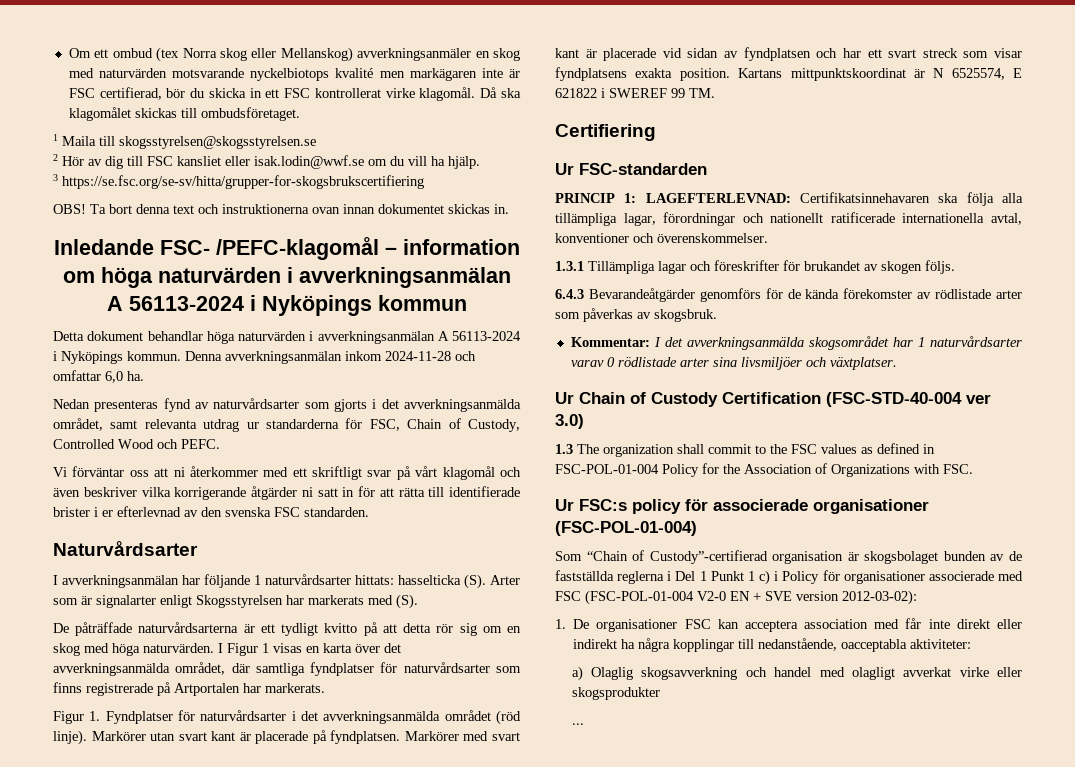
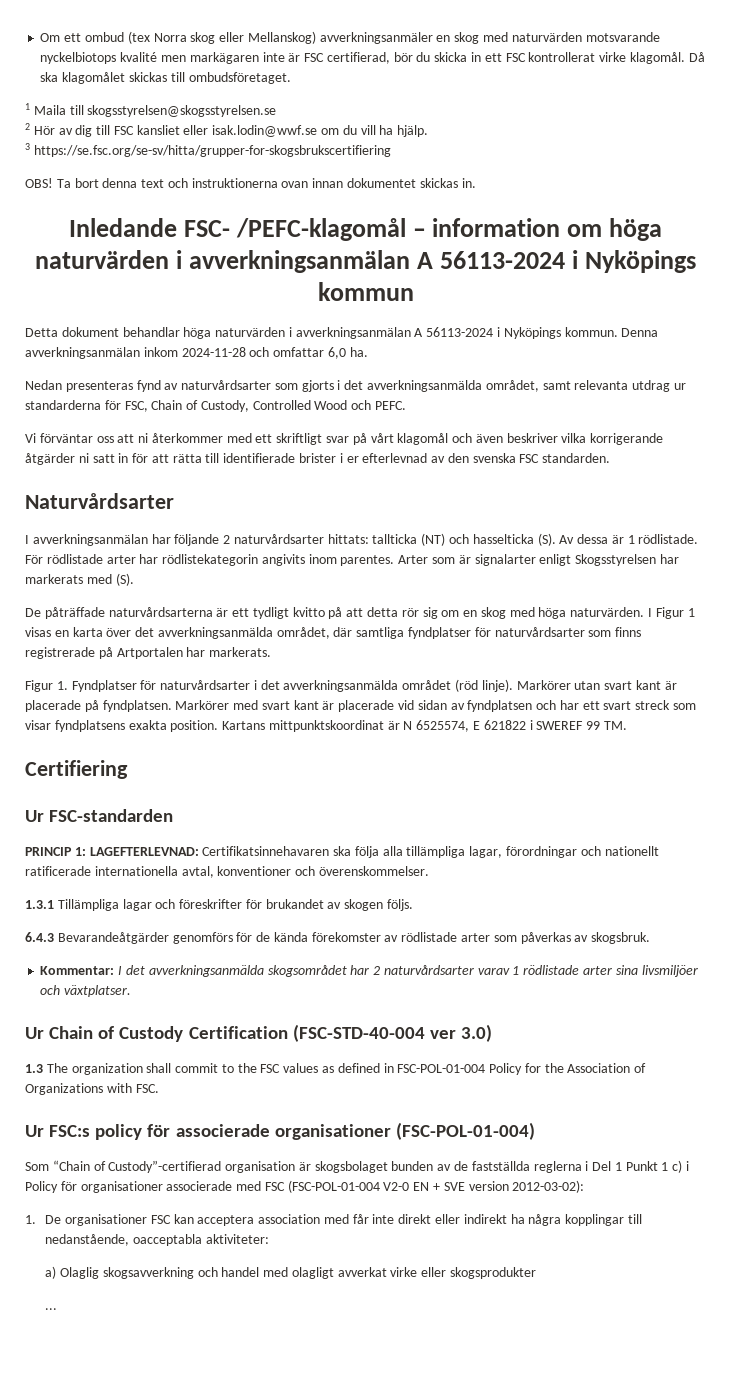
- I avverkningsanmälan har följande 1 naturvårdsarter hittats: hasselticka (S). Arter som är signalarter enligt Skogsstyrelsen har markerats med (S).
+ I avverkningsanmälan har följande 2 naturvårdsarter hittats: tallticka (NT) och hasselticka (S). Av dessa är 1 rödlistade. För rödlistade arter har rödlistekategorin angivits inom parentes. Arter som är signalarter enligt Skogsstyrelsen har markerats med (S).
- Kommentar: I det avverkningsanmälda skogsområdet har 1 naturvårdsarter varav 0 rödlistade arter sina livsmiljöer och växtplatser.
+ Kommentar: I det avverkningsanmälda skogsområdet har 2 naturvårdsarter varav 1 rödlistade arter sina livsmiljöer och växtplatser.

